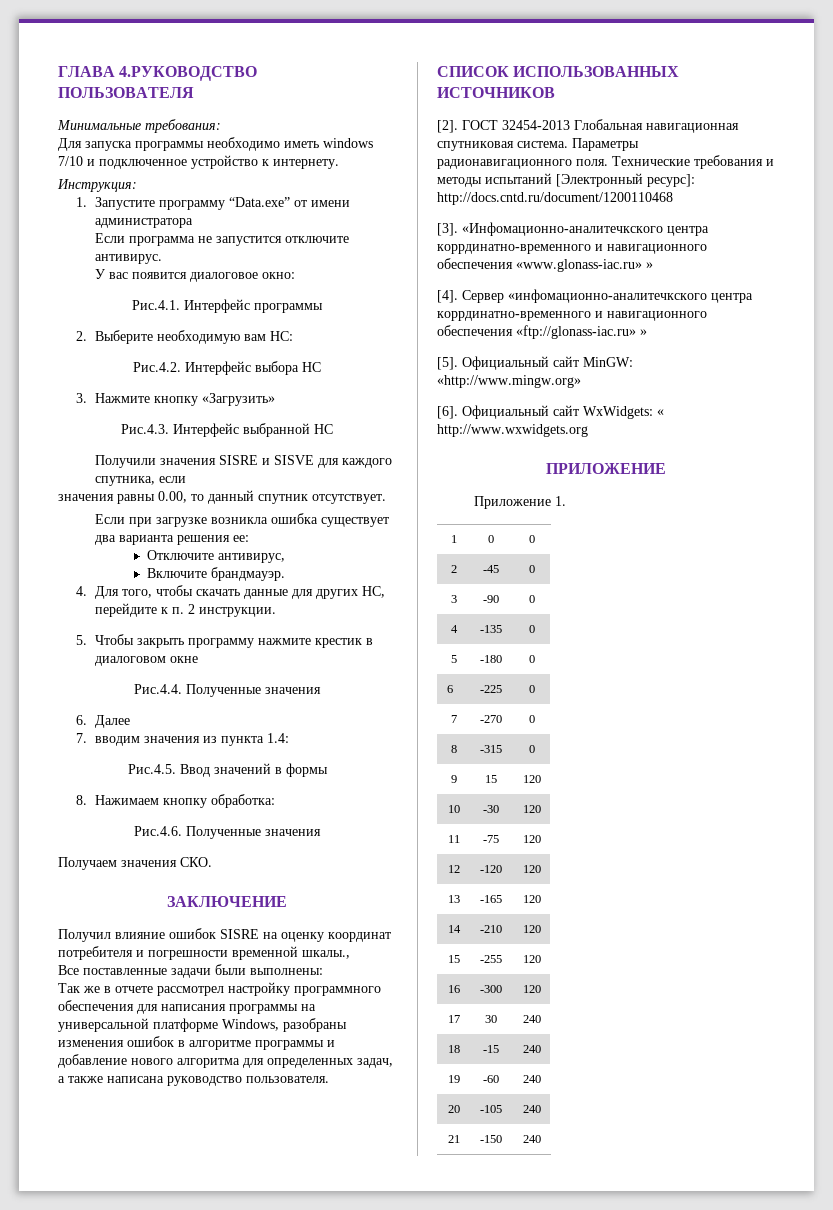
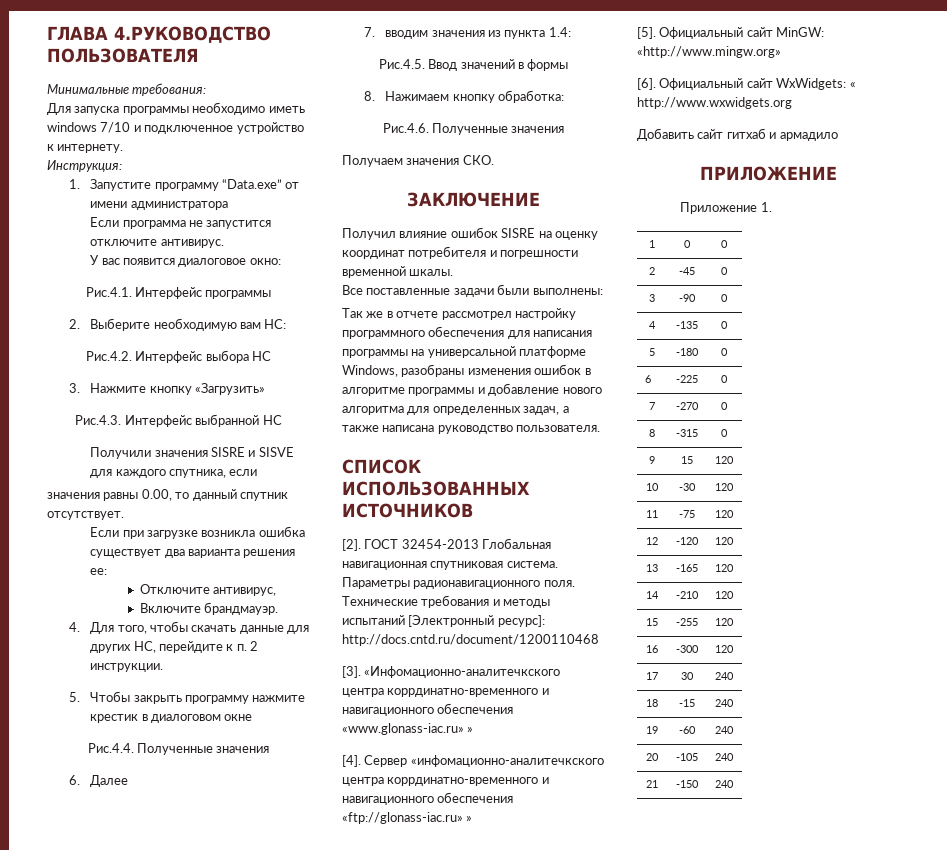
- Получил влияние ошибок SISRE на оценку координат потребителя и погрешности временной шкалы.,
+ Получил влияние ошибок SISRE на оценку координат потребителя и погрешности временной шкалы.
+ Добавить сайт гитхаб и армадило

